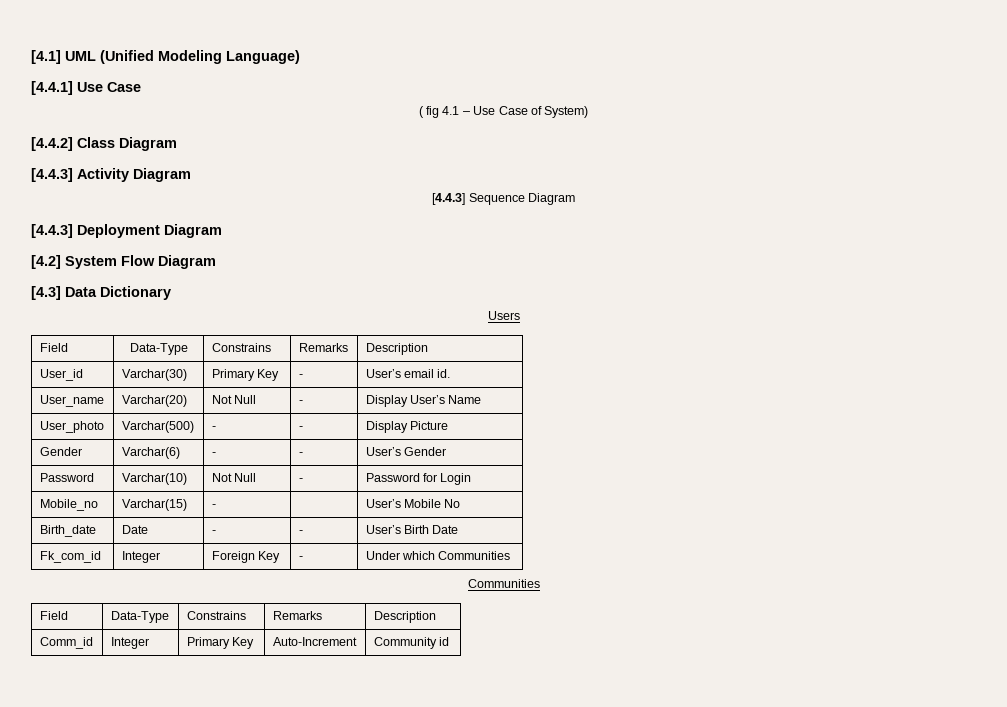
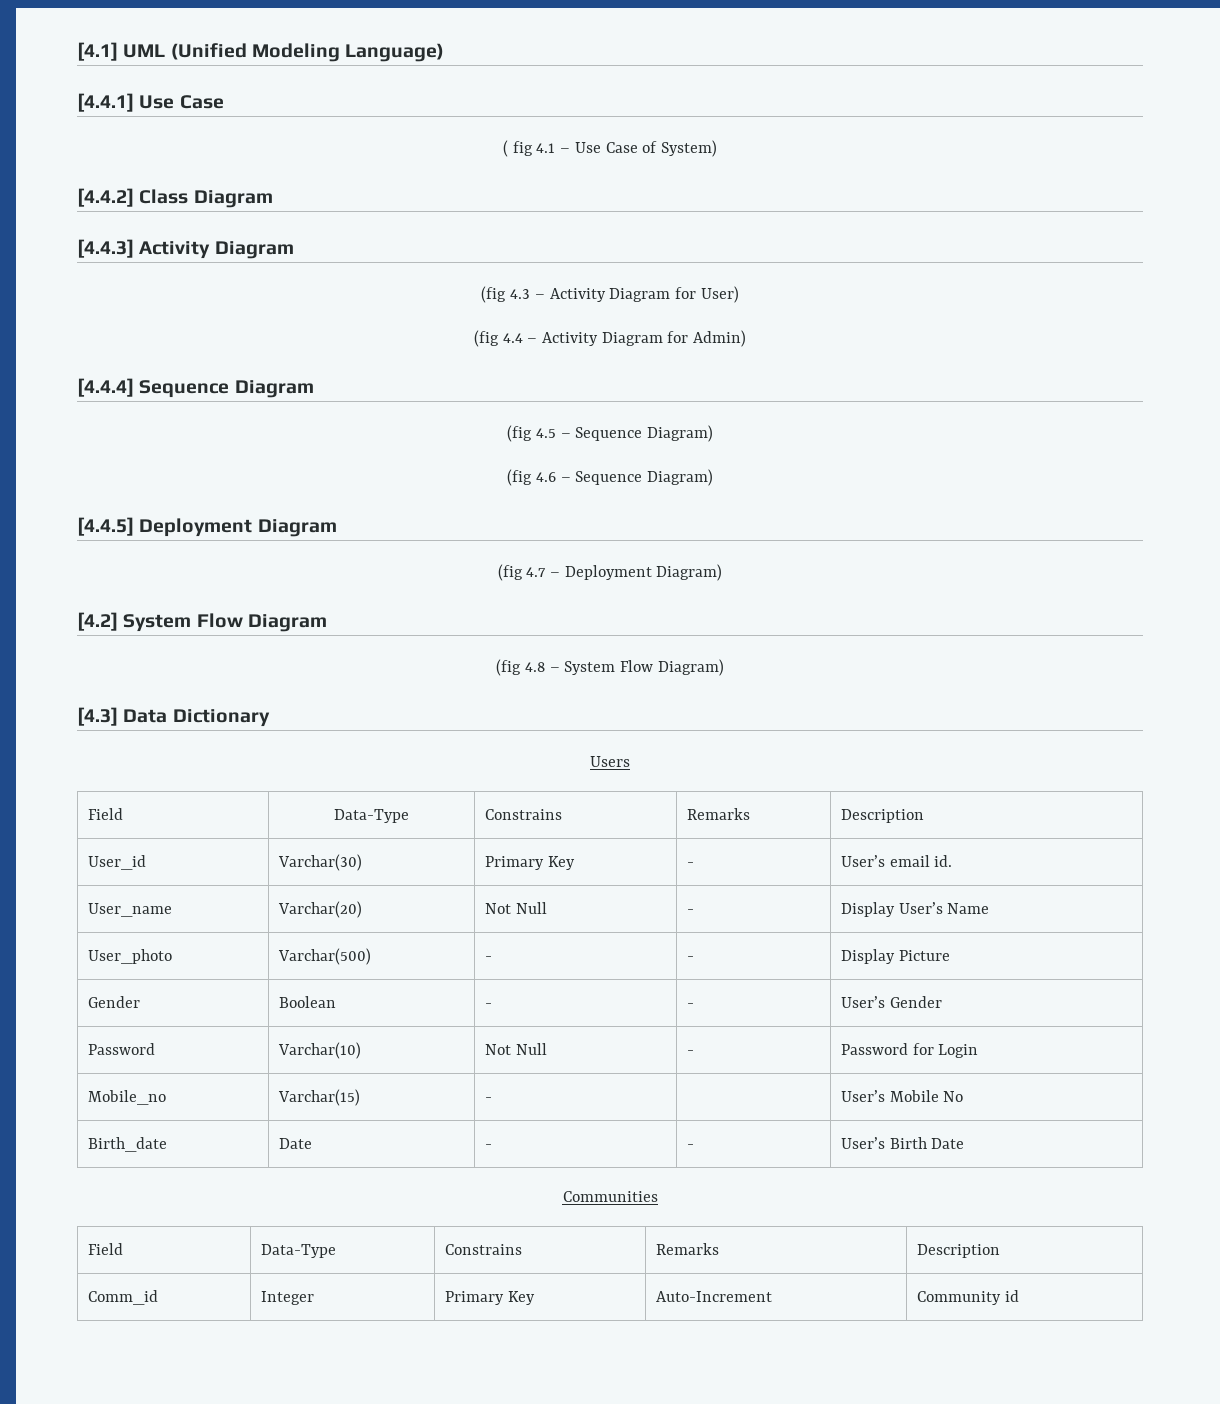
- [4.4.3] Sequence Diagram
- [4.4.3] Deployment Diagram
+ (fig 4.3 – Activity Diagram for User)
+ (fig 4.4 – Activity Diagram for Admin)
+ [4.4.4] Sequence Diagram
+ (fig 4.5 – Sequence Diagram)
+ (fig 4.6 – Sequence Diagram)
+ [4.4.5] Deployment Diagram
+ (fig 4.7 – Deployment Diagram)
  [4.2] System Flow Diagram
+ (fig 4.8 – System Flow Diagram)
- Gender | Varchar(6) | - | - | User’s Gender
+ Gender | Boolean | - | - | User’s Gender
- Fk_com_id | Integer | Foreign Key | - | Under which Communities

